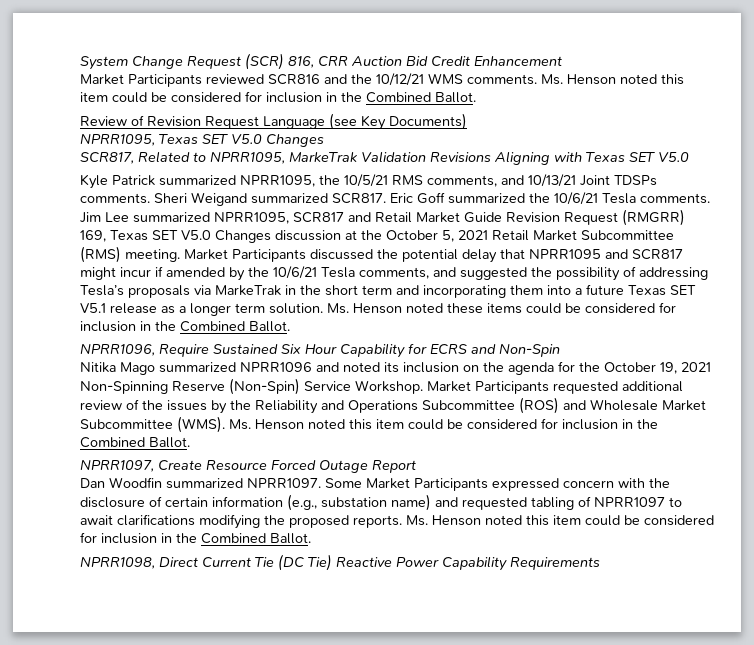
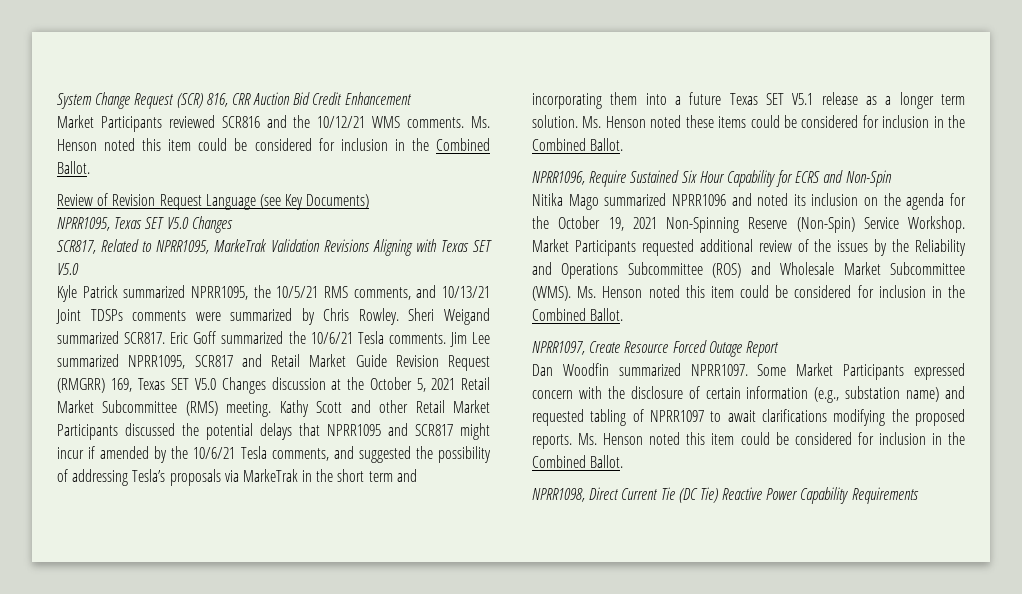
- Kyle Patrick summarized NPRR1095, the 10/5/21 RMS comments, and 10/13/21 Joint TDSPs comments.
+ Kyle Patrick summarized NPRR1095, the 10/5/21 RMS comments, and 10/13/21 Joint TDSPs comments were summarized by Chris Rowley.
- Market Participants discussed the potential delay that NPRR1095 and SCR817 might incur if amended by the 10/6/21 Tesla comments, and suggested the possibility of addressing Tesla’s proposals via MarkeTrak in the short term and incorporating them into a future Texas SET V5.1 release as a longer term solution.
+ Kathy Scott and other Retail Market Participants discussed the potential delays that NPRR1095 and SCR817 might incur if amended by the 10/6/21 Tesla comments, and suggested the possibility of addressing Tesla’s proposals via MarkeTrak in the short term and incorporating them into a future Texas SET V5.1 release as a longer term solution.

